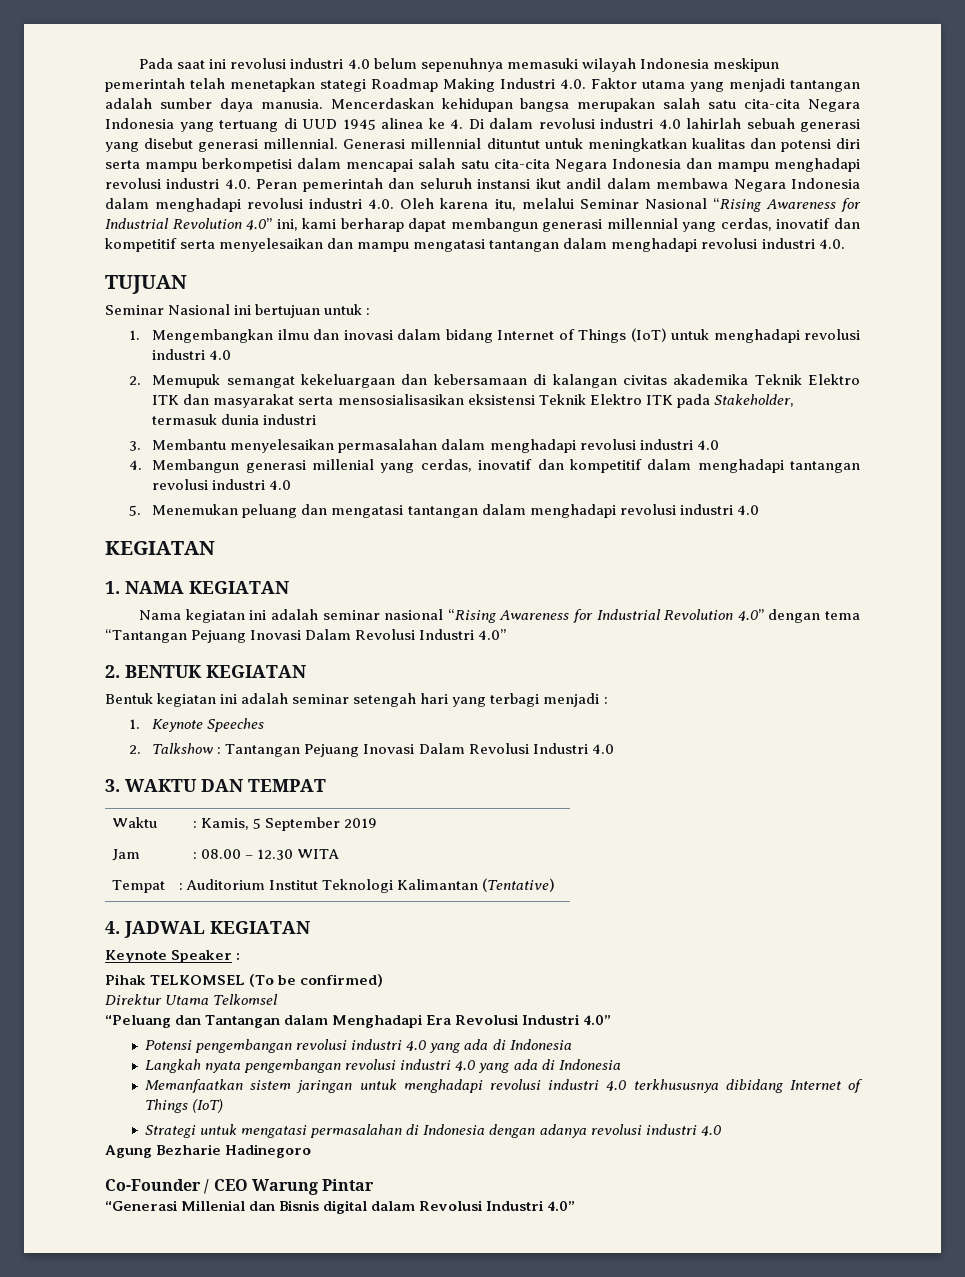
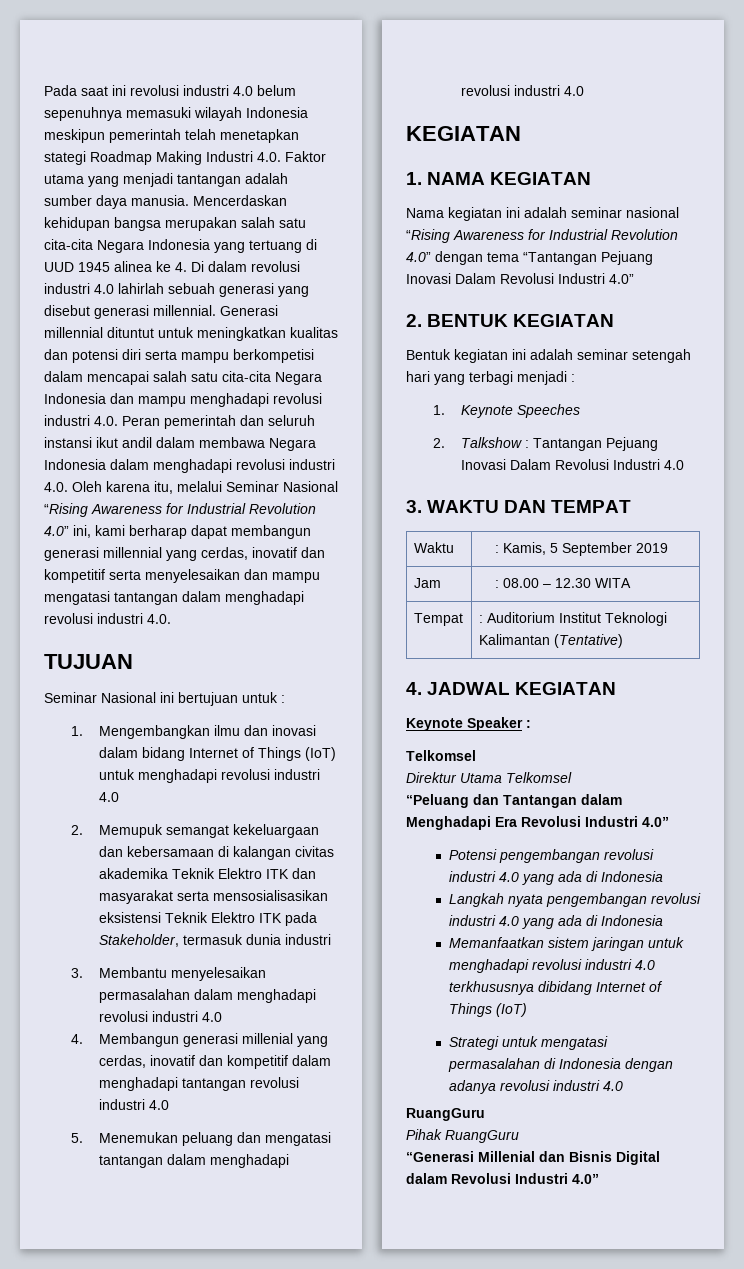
  Keynote Speaker :
- Pihak TELKOMSEL (To be confirmed)
+ Telkomsel
  Strategi untuk mengatasi permasalahan di Indonesia dengan adanya revolusi industri 4.0
- Agung Bezharie Hadinegoro
- Co-Founder / CEO Warung Pintar
+ RuangGuru
+ Pihak RuangGuru
- “Generasi Millenial dan Bisnis digital dalam Revolusi Industri 4.0”
+ “Generasi Millenial dan Bisnis Digital dalam Revolusi Industri 4.0”

